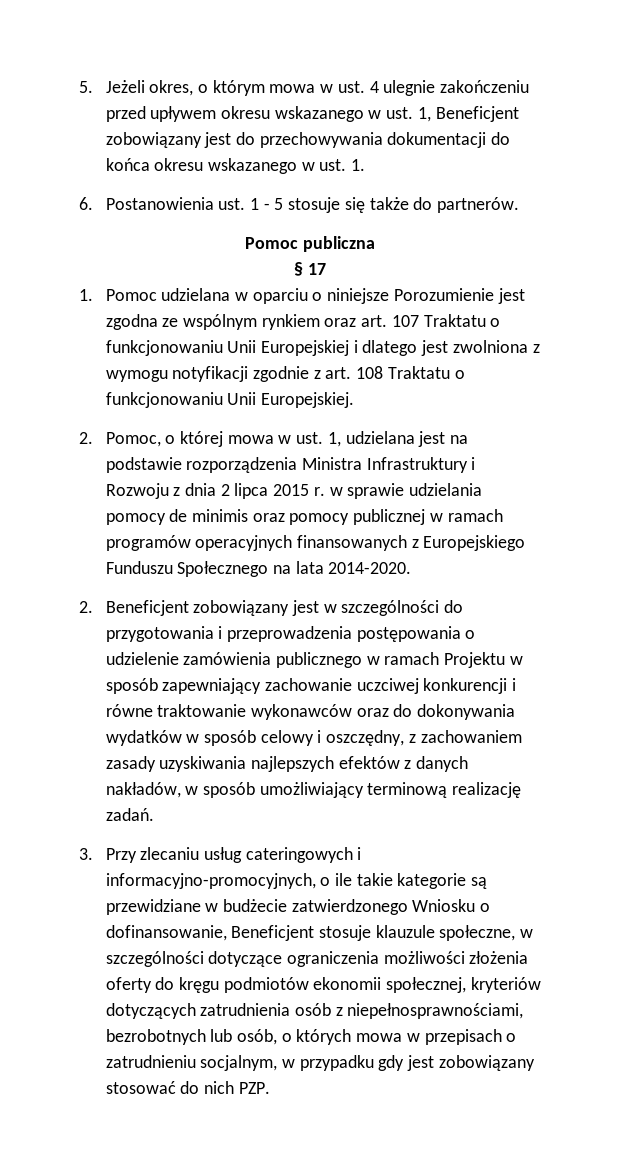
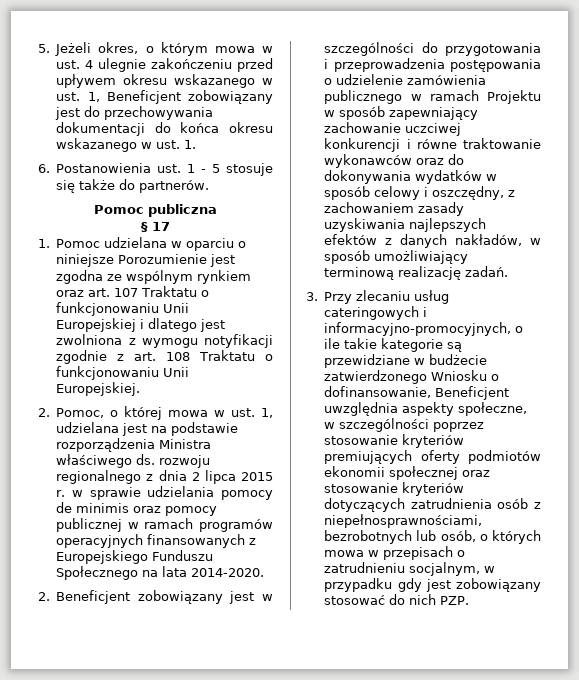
- 2. Pomoc, o której mowa w ust. 1, udzielana jest na podstawie rozporządzenia Ministra Infrastruktury i Rozwoju z dnia 2 lipca 2015 r. w sprawie udzielania pomocy de minimis oraz pomocy publicznej w ramach programów operacyjnych finansowanych z Europejskiego Funduszu Społecznego na lata 2014-2020.
+ 2. Pomoc, o której mowa w ust. 1, udzielana jest na podstawie rozporządzenia Ministra właściwego ds. rozwoju regionalnego z dnia 2 lipca 2015 r. w sprawie udzielania pomocy de minimis oraz pomocy publicznej w ramach programów operacyjnych finansowanych z Europejskiego Funduszu Społecznego na lata 2014-2020.
- 3. Przy zlecaniu usług cateringowych i informacyjno-promocyjnych, o ile takie kategorie są przewidziane w budżecie zatwierdzonego Wniosku o dofinansowanie, Beneficjent stosuje klauzule społeczne, w szczególności dotyczące ograniczenia możliwości złożenia oferty do kręgu podmiotów ekonomii społecznej, kryteriów dotyczących zatrudnienia osób z niepełnosprawnościami, bezrobotnych lub osób, o których mowa w przepisach o zatrudnieniu socjalnym, w przypadku gdy jest zobowiązany stosować do nich PZP.
+ 3. Przy zlecaniu usług cateringowych i informacyjno-promocyjnych, o ile takie kategorie są przewidziane w budżecie zatwierdzonego Wniosku o dofinansowanie, Beneficjent uwzględnia aspekty społeczne, w szczególności poprzez stosowanie kryteriów premiujących oferty podmiotów ekonomii społecznej oraz stosowanie kryteriów dotyczących zatrudnienia osób z niepełnosprawnościami, bezrobotnych lub osób, o których mowa w przepisach o zatrudnieniu socjalnym, w przypadku gdy jest zobowiązany stosować do nich PZP.

